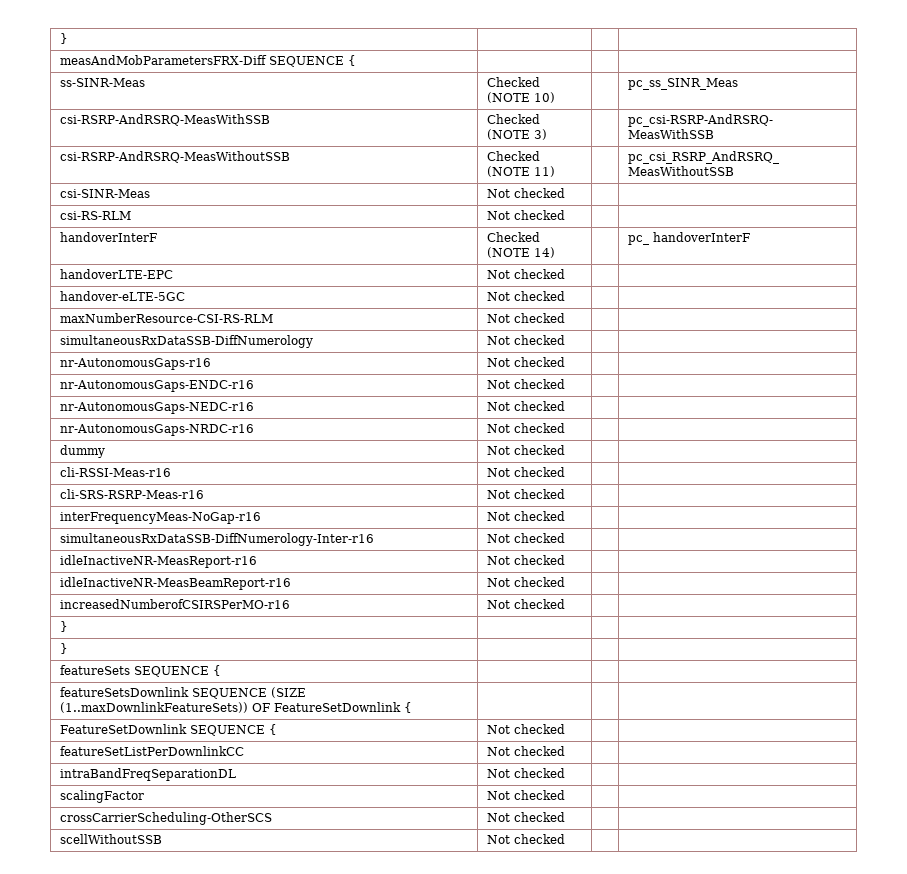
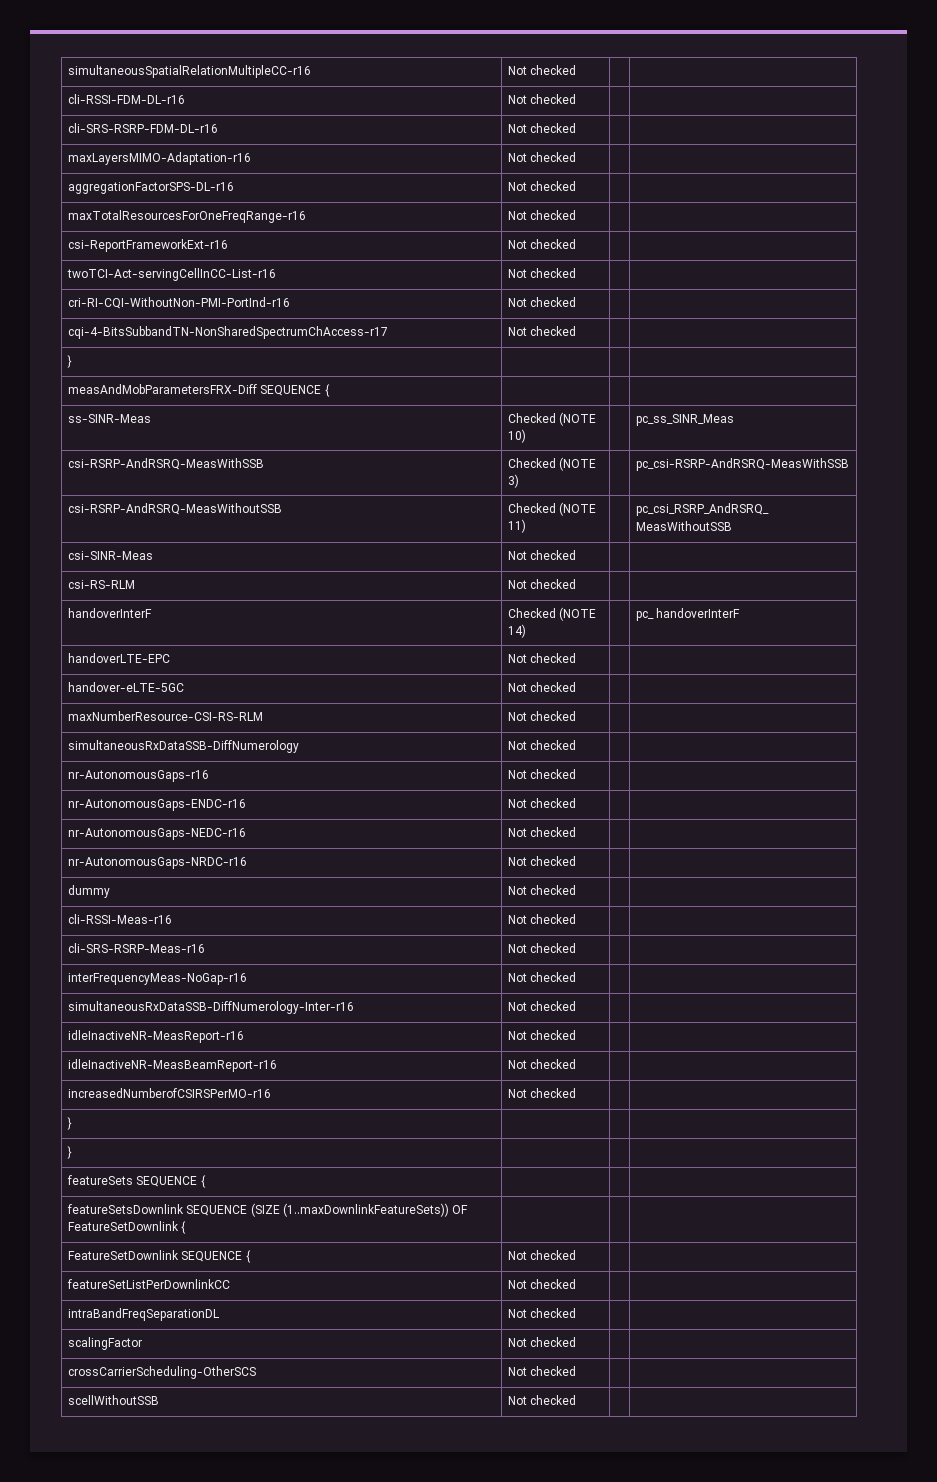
+ simultaneousSpatialRelationMultipleCC-r16 | Not checked | |
+ cli-RSSI-FDM-DL-r16 | Not checked | |
+ cli-SRS-RSRP-FDM-DL-r16 | Not checked | |
+ maxLayersMIMO-Adaptation-r16 | Not checked | |
+ aggregationFactorSPS-DL-r16 | Not checked | |
+ maxTotalResourcesForOneFreqRange-r16 | Not checked | |
+ csi-ReportFrameworkExt-r16 | Not checked | |
+ twoTCI-Act-servingCellInCC-List-r16 | Not checked | |
+ cri-RI-CQI-WithoutNon-PMI-PortInd-r16 | Not checked | |
+ cqi-4-BitsSubbandTN-NonSharedSpectrumChAccess-r17 | Not checked | |

